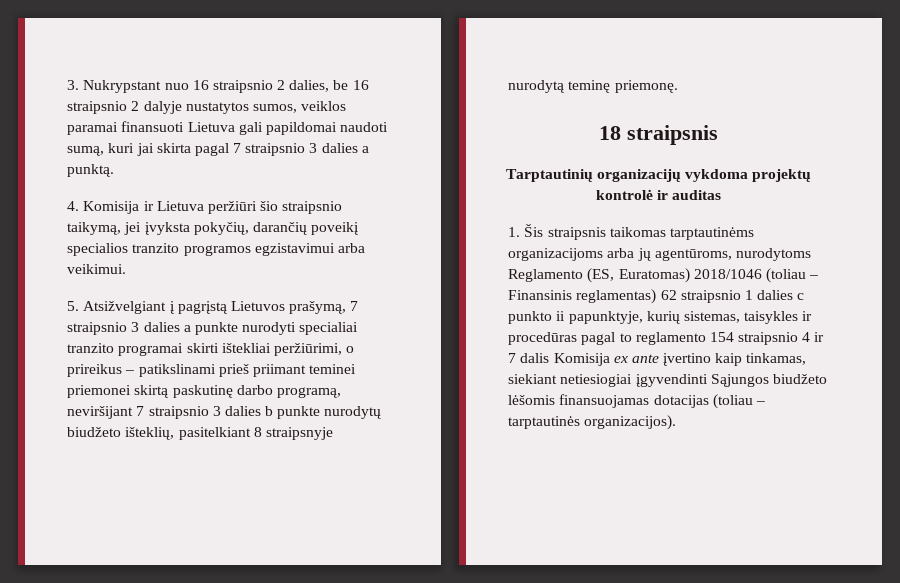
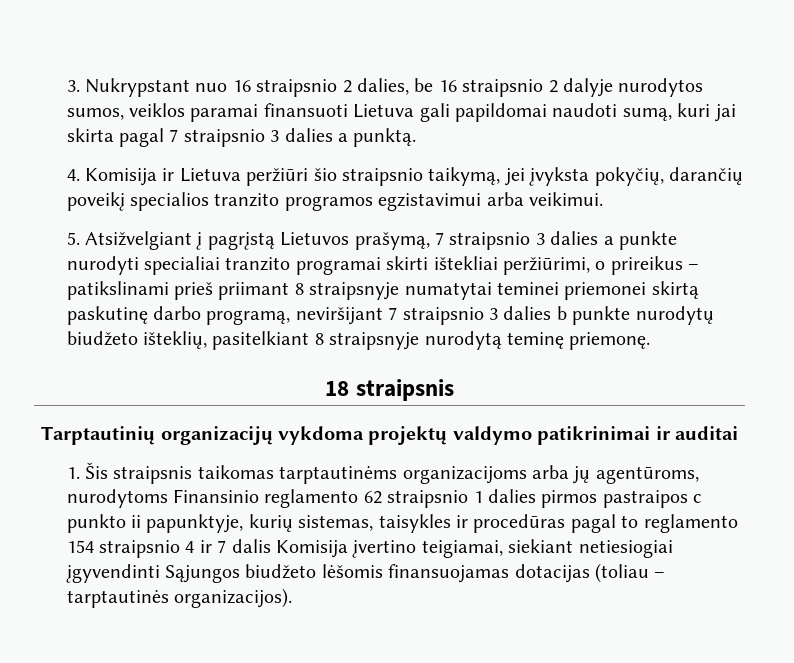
- 3. Nukrypstant nuo 16 straipsnio 2 dalies, be 16 straipsnio 2 dalyje nustatytos sumos, veiklos paramai finansuoti Lietuva gali papildomai naudoti sumą, kuri jai skirta pagal 7 straipsnio 3 dalies a punktą.
+ 3. Nukrypstant nuo 16 straipsnio 2 dalies, be 16 straipsnio 2 dalyje nurodytos sumos, veiklos paramai finansuoti Lietuva gali papildomai naudoti sumą, kuri jai skirta pagal 7 straipsnio 3 dalies a punktą.
- 5. Atsižvelgiant į pagrįstą Lietuvos prašymą, 7 straipsnio 3 dalies a punkte nurodyti specialiai tranzito programai skirti ištekliai peržiūrimi, o prireikus – patikslinami prieš priimant teminei priemonei skirtą paskutinę darbo programą, neviršijant 7 straipsnio 3 dalies b punkte nurodytų biudžeto išteklių, pasitelkiant 8 straipsnyje nurodytą teminę priemonę.
+ 5. Atsižvelgiant į pagrįstą Lietuvos prašymą, 7 straipsnio 3 dalies a punkte nurodyti specialiai tranzito programai skirti ištekliai peržiūrimi, o prireikus – patikslinami prieš priimant 8 straipsnyje numatytai teminei priemonei skirtą paskutinę darbo programą, neviršijant 7 straipsnio 3 dalies b punkte nurodytų biudžeto išteklių, pasitelkiant 8 straipsnyje nurodytą teminę priemonę.
- Tarptautinių organizacijų vykdoma projektų kontrolė ir auditas
+ Tarptautinių organizacijų vykdoma projektų valdymo patikrinimai ir auditai
- 1. Šis straipsnis taikomas tarptautinėms organizacijoms arba jų agentūroms, nurodytoms Reglamento (ES, Euratomas) 2018/1046 (toliau – Finansinis reglamentas) 62 straipsnio 1 dalies c punkto ii papunktyje, kurių sistemas, taisykles ir procedūras pagal to reglamento 154 straipsnio 4 ir 7 dalis Komisija ex ante įvertino kaip tinkamas, siekiant netiesiogiai įgyvendinti Sąjungos biudžeto lėšomis finansuojamas dotacijas (toliau – tarptautinės organizacijos).
+ 1. Šis straipsnis taikomas tarptautinėms organizacijoms arba jų agentūroms, nurodytoms Finansinio reglamento 62 straipsnio 1 dalies pirmos pastraipos c punkto ii papunktyje, kurių sistemas, taisykles ir procedūras pagal to reglamento 154 straipsnio 4 ir 7 dalis Komisija įvertino teigiamai, siekiant netiesiogiai įgyvendinti Sąjungos biudžeto lėšomis finansuojamas dotacijas (toliau – tarptautinės organizacijos).

